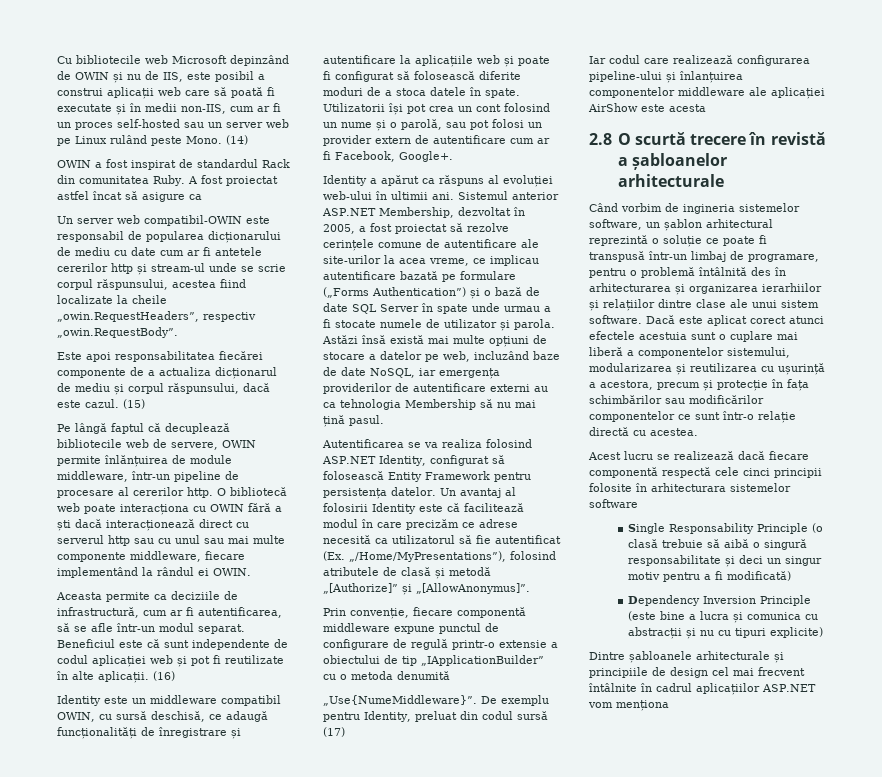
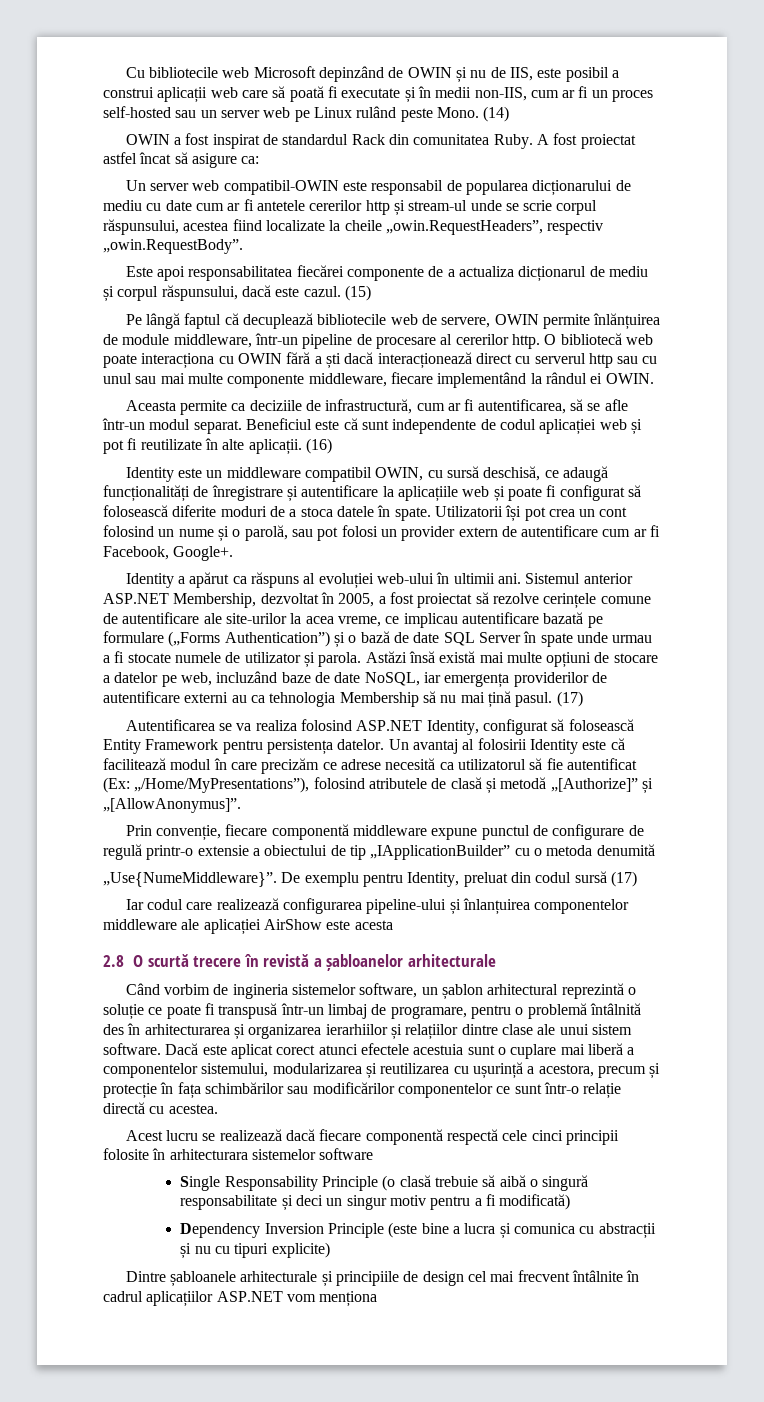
- A fost proiectat astfel încat să asigure ca
+ A fost proiectat astfel încat să asigure ca:
- Astăzi însă există mai multe opțiuni de stocare a datelor pe web, incluzând baze de date NoSQL, iar emergența providerilor de autentificare externi au ca tehnologia Membership să nu mai țină pasul.
+ Astăzi însă există mai multe opțiuni de stocare a datelor pe web, incluzând baze de date NoSQL, iar emergența providerilor de autentificare externi au ca tehnologia Membership să nu mai țină pasul. (17)
- Un avantaj al folosirii Identity este că facilitează modul în care precizăm ce adrese necesită ca utilizatorul să fie autentificat (Ex. „/Home/MyPresentations”), folosind atributele de clasă și metodă „[Authorize]” și „[AllowAnonymus]”.
+ Un avantaj al folosirii Identity este că facilitează modul în care precizăm ce adrese necesită ca utilizatorul să fie autentificat (Ex: „/Home/MyPresentations”), folosind atributele de clasă și metodă „[Authorize]” și „[AllowAnonymus]”.

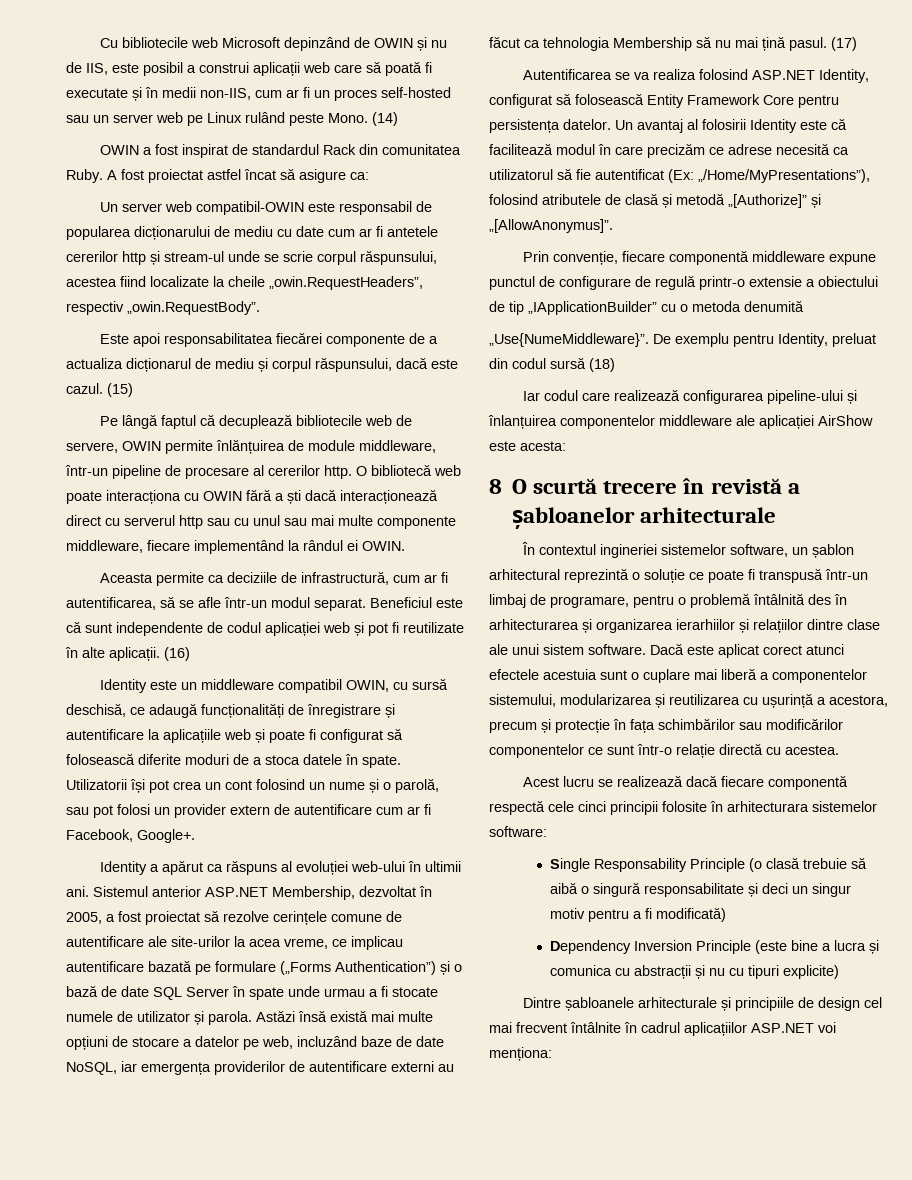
- Astăzi însă există mai multe opțiuni de stocare a datelor pe web, incluzând baze de date NoSQL, iar emergența providerilor de autentificare externi au ca tehnologia Membership să nu mai țină pasul.
+ Astăzi însă există mai multe opțiuni de stocare a datelor pe web, incluzând baze de date NoSQL, iar emergența providerilor de autentificare externi au făcut ca tehnologia Membership să nu mai țină pasul.
- Autentificarea se va realiza folosind ASP.NET Identity, configurat să folosească Entity Framework pentru persistența datelor.
+ Autentificarea se va realiza folosind ASP.NET Identity, configurat să folosească Entity Framework Core pentru persistența datelor.
- De exemplu pentru Identity, preluat din codul sursă (17)
+ De exemplu pentru Identity, preluat din codul sursă (18)
- Iar codul care realizează configurarea pipeline-ului și înlanțuirea componentelor middleware ale aplicației AirShow este acesta
- 2.8 O scurtă trecere în revistă a șabloanelor arhitecturale
+ Iar codul care realizează configurarea pipeline-ului și înlanțuirea componentelor middleware ale aplicației AirShow este acesta:
+ 8 O scurtă trecere în revistă a șabloanelor arhitecturale
- Când vorbim de ingineria sistemelor software, un șablon arhitectural reprezintă o soluție ce poate fi transpusă într-un limbaj de programare, pentru o problemă întâlnită des în arhitecturarea și organizarea ierarhiilor și relațiilor dintre clase ale unui sistem software.
+ În contextul ingineriei sistemelor software, un șablon arhitectural reprezintă o soluție ce poate fi transpusă într-un limbaj de programare, pentru o problemă întâlnită des în arhitecturarea și organizarea ierarhiilor și relațiilor dintre clase ale unui sistem software.
- Acest lucru se realizează dacă fiecare componentă respectă cele cinci principii folosite în arhitecturara sistemelor software
+ Acest lucru se realizează dacă fiecare componentă respectă cele cinci principii folosite în arhitecturara sistemelor software:
- Dintre șabloanele arhitecturale și principiile de design cel mai frecvent întâlnite în cadrul aplicațiilor ASP.NET vom menționa
+ Dintre șabloanele arhitecturale și principiile de design cel mai frecvent întâlnite în cadrul aplicațiilor ASP.NET voi menționa:

